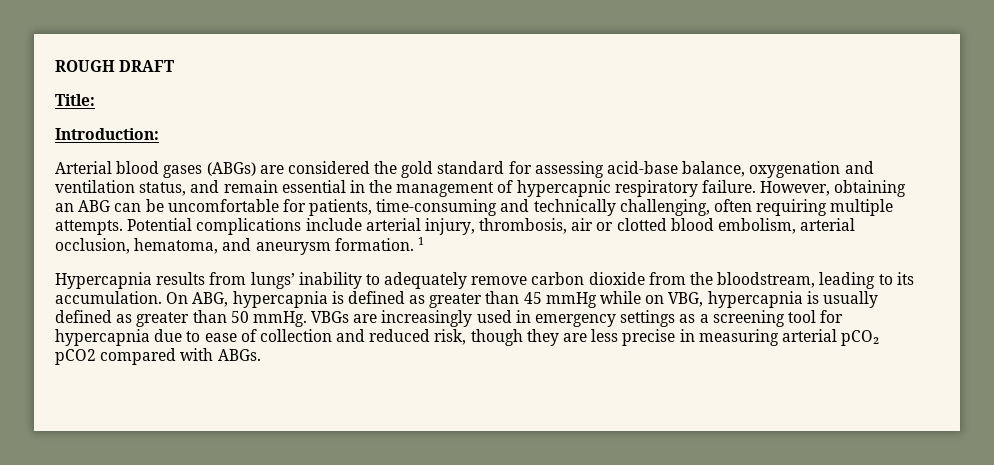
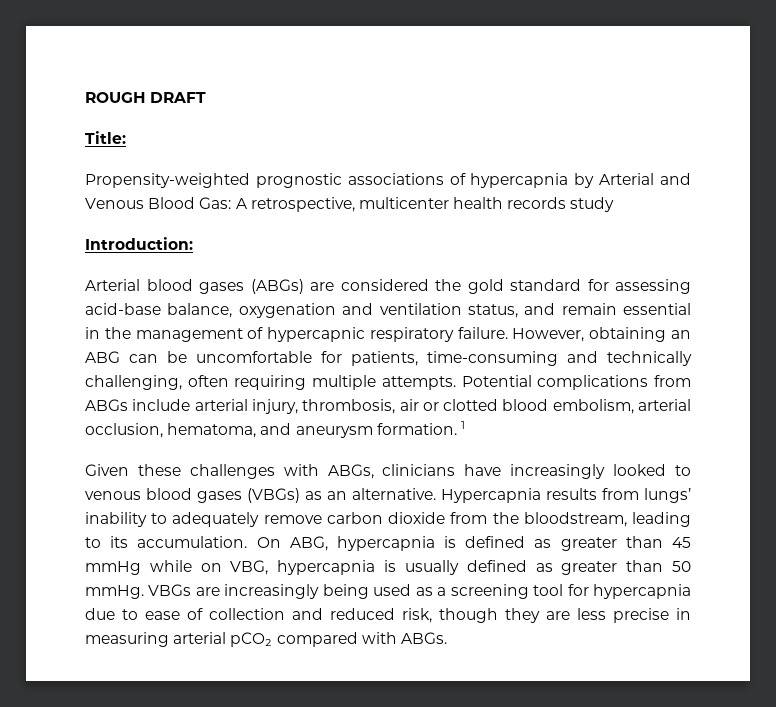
+ Propensity-weighted prognostic associations of hypercapnia by Arterial and Venous Blood Gas: A retrospective, multicenter health records study
- Potential complications include arterial injury, thrombosis, air or clotted blood embolism, arterial occlusion, hematoma, and aneurysm formation.
+ Potential complications from ABGs include arterial injury, thrombosis, air or clotted blood embolism, arterial occlusion, hematoma, and aneurysm formation.
+ Given these challenges with ABGs, clinicians have increasingly looked to venous blood gases (VBGs) as an alternative.
- VBGs are increasingly used in emergency settings as a screening tool for hypercapnia due to ease of collection and reduced risk, though they are less precise in measuring arterial pCO₂ pCO2 compared with ABGs.
+ VBGs are increasingly being used as a screening tool for hypercapnia due to ease of collection and reduced risk, though they are less precise in measuring arterial pCO₂ compared with ABGs.

